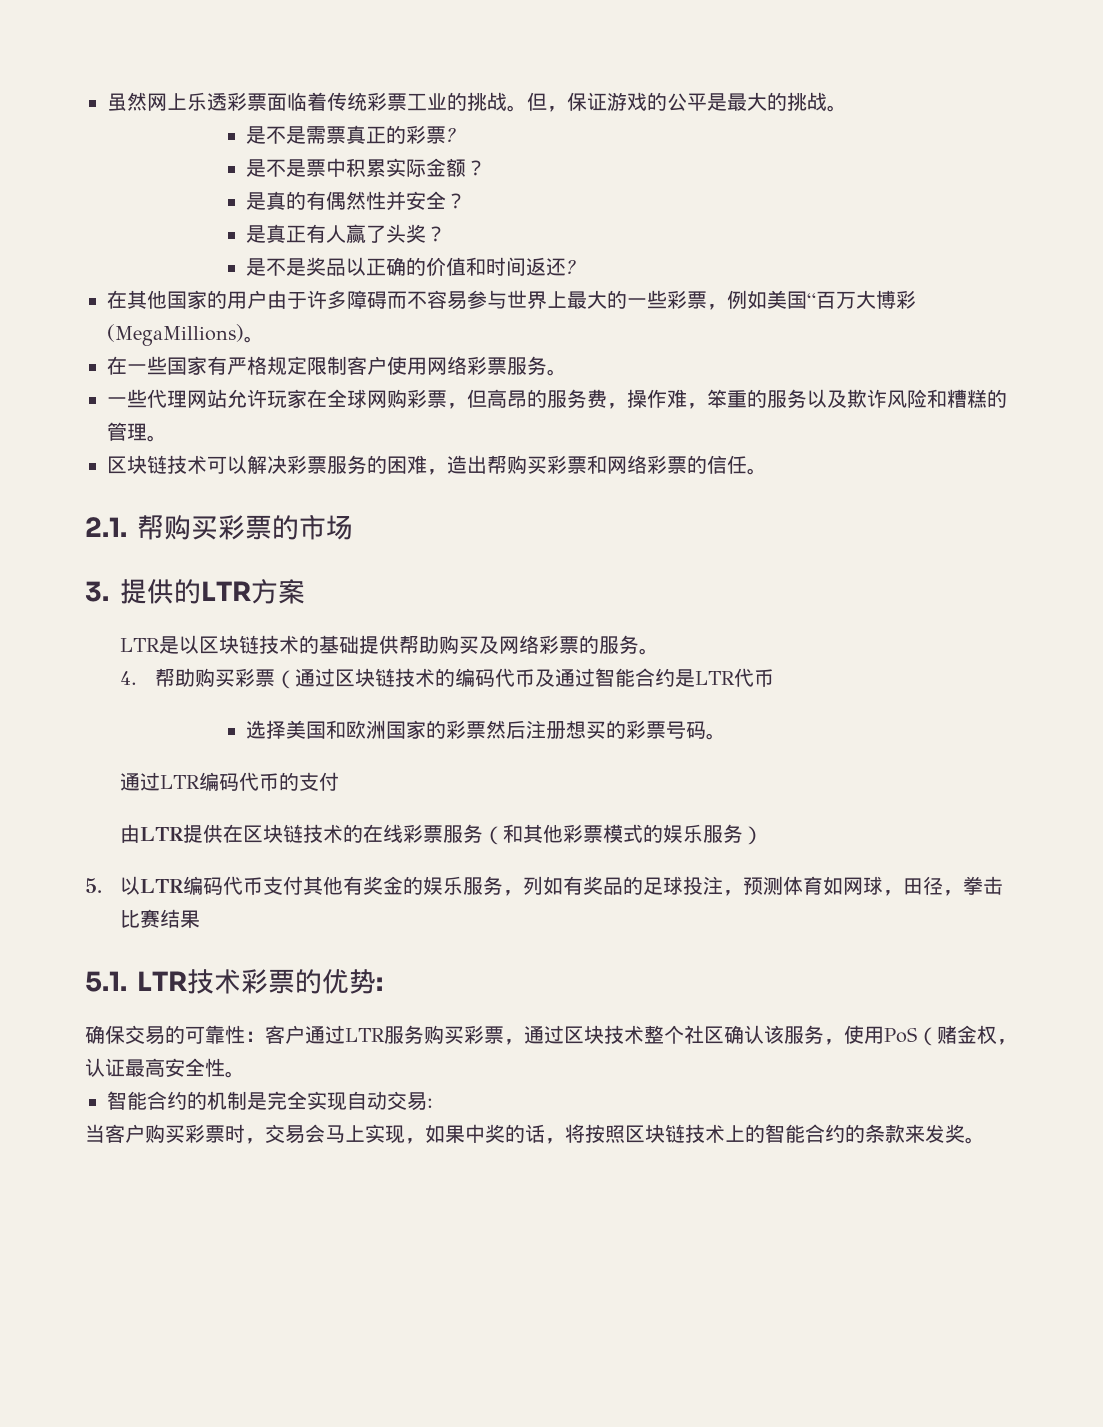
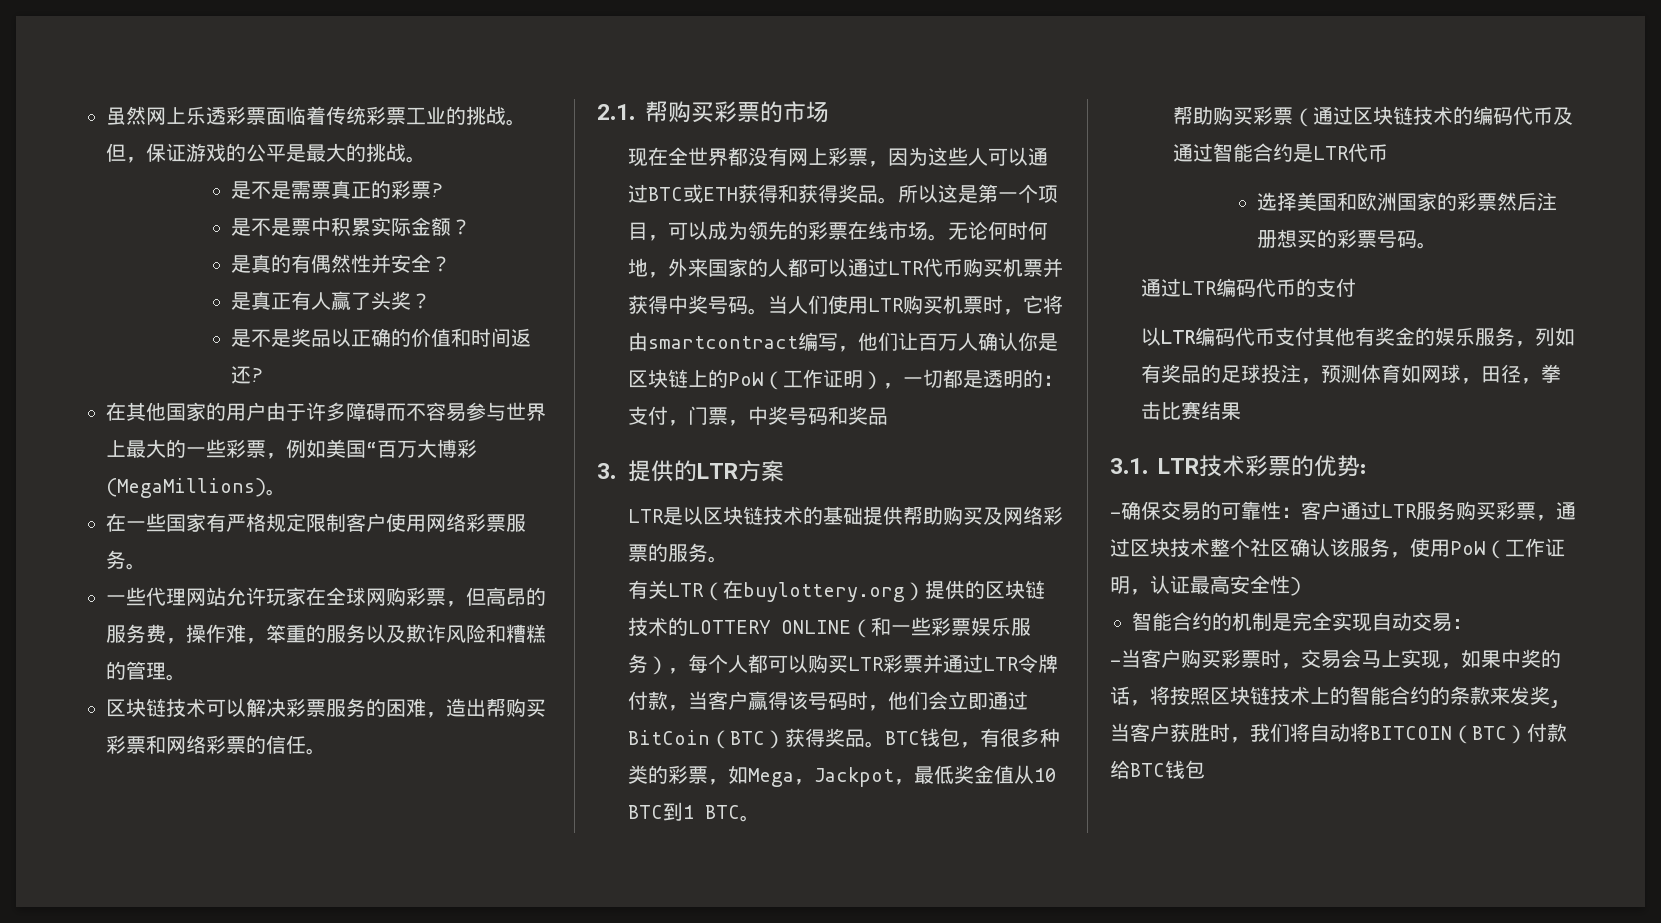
+ 现在全世界都没有网上彩票，因为这些人可以通过BTC或ETH获得和获得奖品。所以这是第一个项目，可以成为领先的彩票在线市场。无论何时何地，外来国家的人都可以通过LTR代币购买机票并获得中奖号码。当人们使用LTR购买机票时，它将由smartcontract编写，他们让百万人确认你是区块链上的PoW（工作证明），一切都是透明的：支付，门票，中奖号码和奖品
- 4.帮助购买彩票（通过区块链技术的编码代币及通过智能合约是LTR代币
+ 有关LTR（在buylottery.org）提供的区块链技术的LOTTERY ONLINE（和一些彩票娱乐服务），每个人都可以购买LTR彩票并通过LTR令牌付款，当客户赢得该号码时，他们会立即通过BitCoin（BTC）获得奖品。BTC钱包，有很多种类的彩票，如Mega，Jackpot，最低奖金值从10 BTC到1 BTC。
+ 帮助购买彩票（通过区块链技术的编码代币及通过智能合约是LTR代币
- 由LTR提供在区块链技术的在线彩票服务（和其他彩票模式的娱乐服务）
- 5.以LTR编码代币支付其他有奖金的娱乐服务，列如有奖品的足球投注，预测体育如网球，田径，拳击比赛结果
+ 以LTR编码代币支付其他有奖金的娱乐服务，列如有奖品的足球投注，预测体育如网球，田径，拳击比赛结果
- 5.1. LTR技术彩票的优势:
+ 3.1. LTR技术彩票的优势:
- 确保交易的可靠性：客户通过LTR服务购买彩票，通过区块技术整个社区确认该服务，使用PoS（赌金权，认证最高安全性。
+ -确保交易的可靠性：客户通过LTR服务购买彩票，通过区块技术整个社区确认该服务，使用PoW（工作证明，认证最高安全性)
- 当客户购买彩票时，交易会马上实现，如果中奖的话，将按照区块链技术上的智能合约的条款来发奖。
+ -当客户购买彩票时，交易会马上实现，如果中奖的话，将按照区块链技术上的智能合约的条款来发奖,当客户获胜时，我们将自动将BITCOIN（BTC）付款给BTC钱包

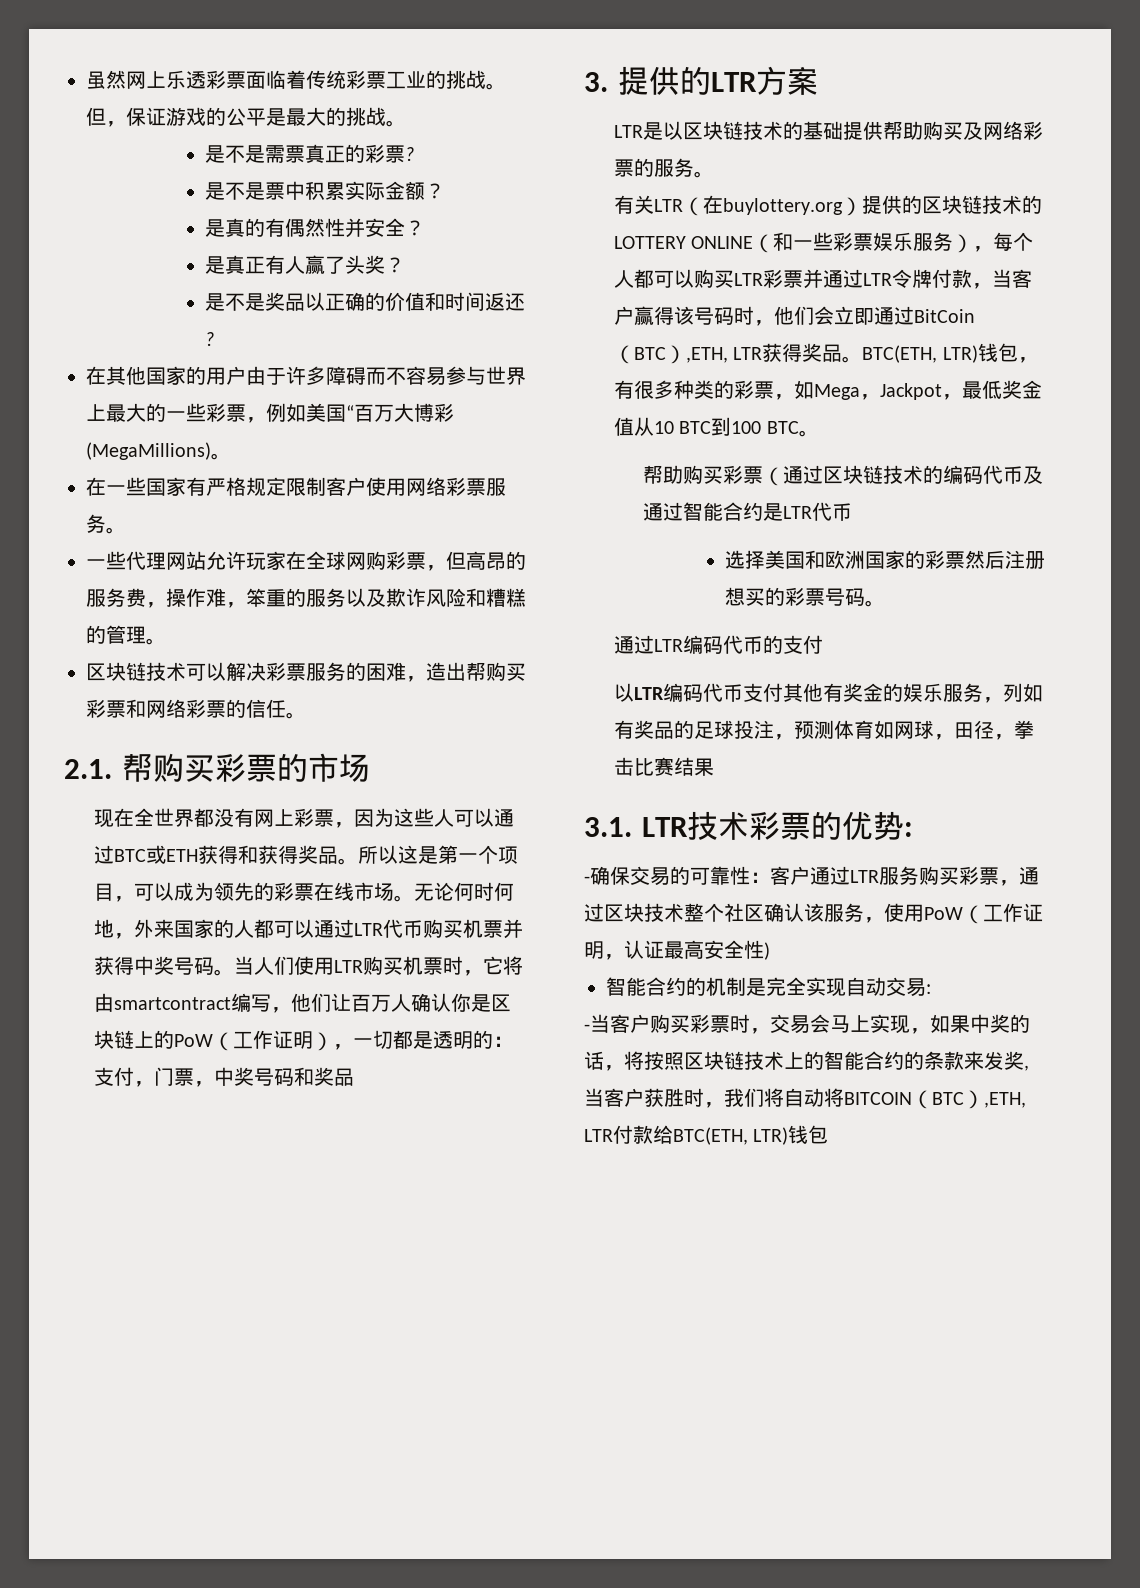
- 有关LTR（在buylottery.org）提供的区块链技术的LOTTERY ONLINE（和一些彩票娱乐服务），每个人都可以购买LTR彩票并通过LTR令牌付款，当客户赢得该号码时，他们会立即通过BitCoin（BTC）获得奖品。BTC钱包，有很多种类的彩票，如Mega，Jackpot，最低奖金值从10 BTC到1 BTC。
+ 有关LTR（在buylottery.org）提供的区块链技术的LOTTERY ONLINE（和一些彩票娱乐服务），每个人都可以购买LTR彩票并通过LTR令牌付款，当客户赢得该号码时，他们会立即通过BitCoin（BTC）,ETH, LTR获得奖品。BTC(ETH, LTR)钱包，有很多种类的彩票，如Mega，Jackpot，最低奖金值从10 BTC到100 BTC。
- -当客户购买彩票时，交易会马上实现，如果中奖的话，将按照区块链技术上的智能合约的条款来发奖,当客户获胜时，我们将自动将BITCOIN（BTC）付款给BTC钱包
+ -当客户购买彩票时，交易会马上实现，如果中奖的话，将按照区块链技术上的智能合约的条款来发奖,当客户获胜时，我们将自动将BITCOIN（BTC）,ETH, LTR付款给BTC(ETH, LTR)钱包

